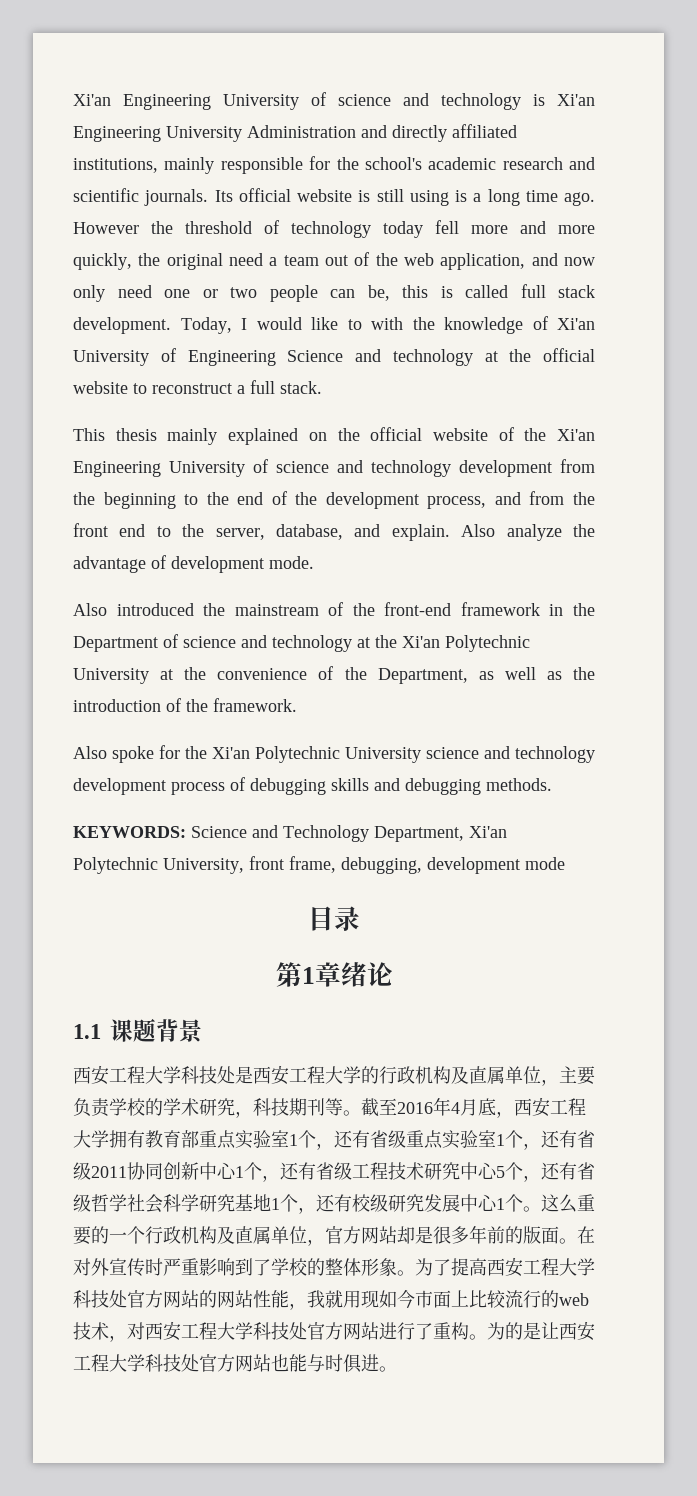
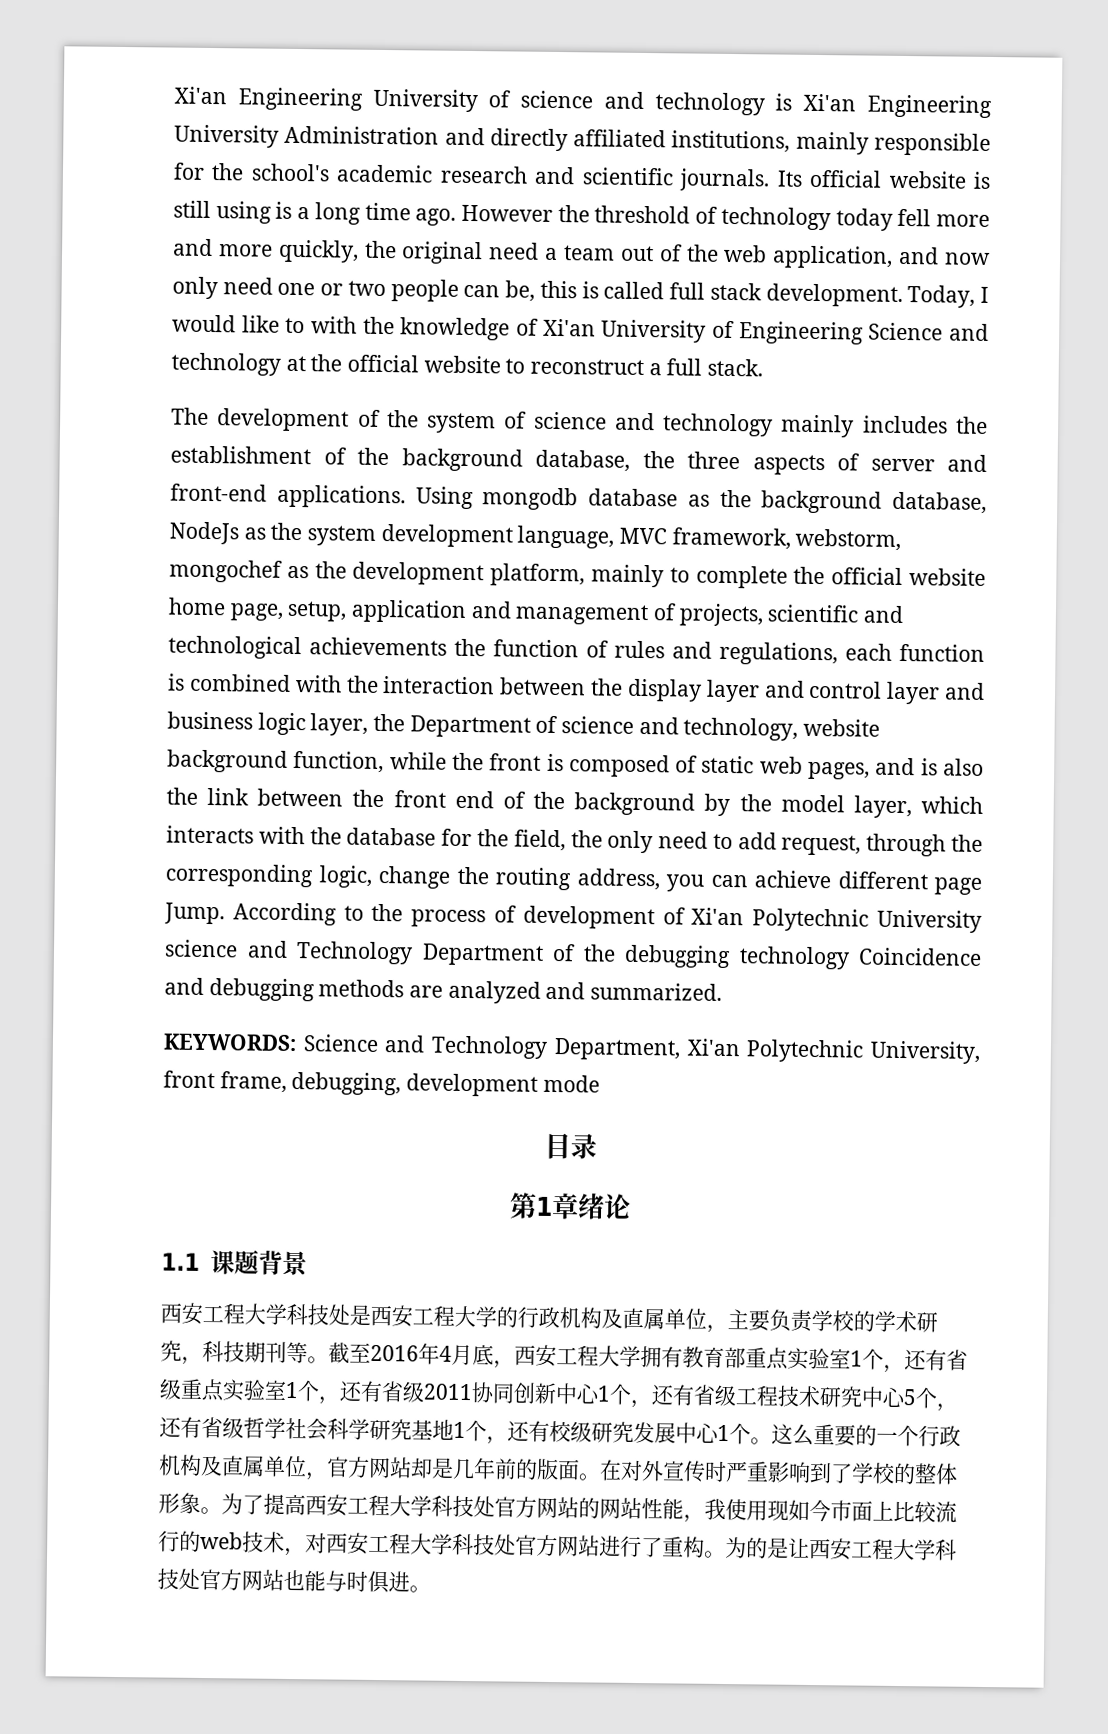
- This thesis mainly explained on the official website of the Xi'an Engineering University of science and technology development from the beginning to the end of the development process, and from the front end to the server, database, and explain. Also analyze the advantage of development mode.
- Also introduced the mainstream of the front-end framework in the Department of science and technology at the Xi'an Polytechnic University at the convenience of the Department, as well as the introduction of the framework.
- Also spoke for the Xi'an Polytechnic University science and technology development process of debugging skills and debugging methods.
+ The development of the system of science and technology mainly includes the establishment of the background database, the three aspects of server and front-end applications. Using mongodb database as the background database, NodeJs as the system development language, MVC framework, webstorm, mongochef as the development platform, mainly to complete the official website home page, setup, application and management of projects, scientific and technological achievements the function of rules and regulations, each function is combined with the interaction between the display layer and control layer and business logic layer, the Department of science and technology, website background function, while the front is composed of static web pages, and is also the link between the front end of the background by the model layer, which interacts with the database for the field, the only need to add request, through the corresponding logic, change the routing address, you can achieve different page Jump. According to the process of development of Xi'an Polytechnic University science and Technology Department of the debugging technology Coincidence and debugging methods are analyzed and summarized.
- 这么重要的一个行政机构及直属单位，官方网站却是很多年前的版面。
+ 这么重要的一个行政机构及直属单位，官方网站却是几年前的版面。
- 为了提高西安工程大学科技处官方网站的网站性能，我就用现如今市面上比较流行的web技术，对西安工程大学科技处官方网站进行了重构。
+ 为了提高西安工程大学科技处官方网站的网站性能，我使用现如今市面上比较流行的web技术，对西安工程大学科技处官方网站进行了重构。

